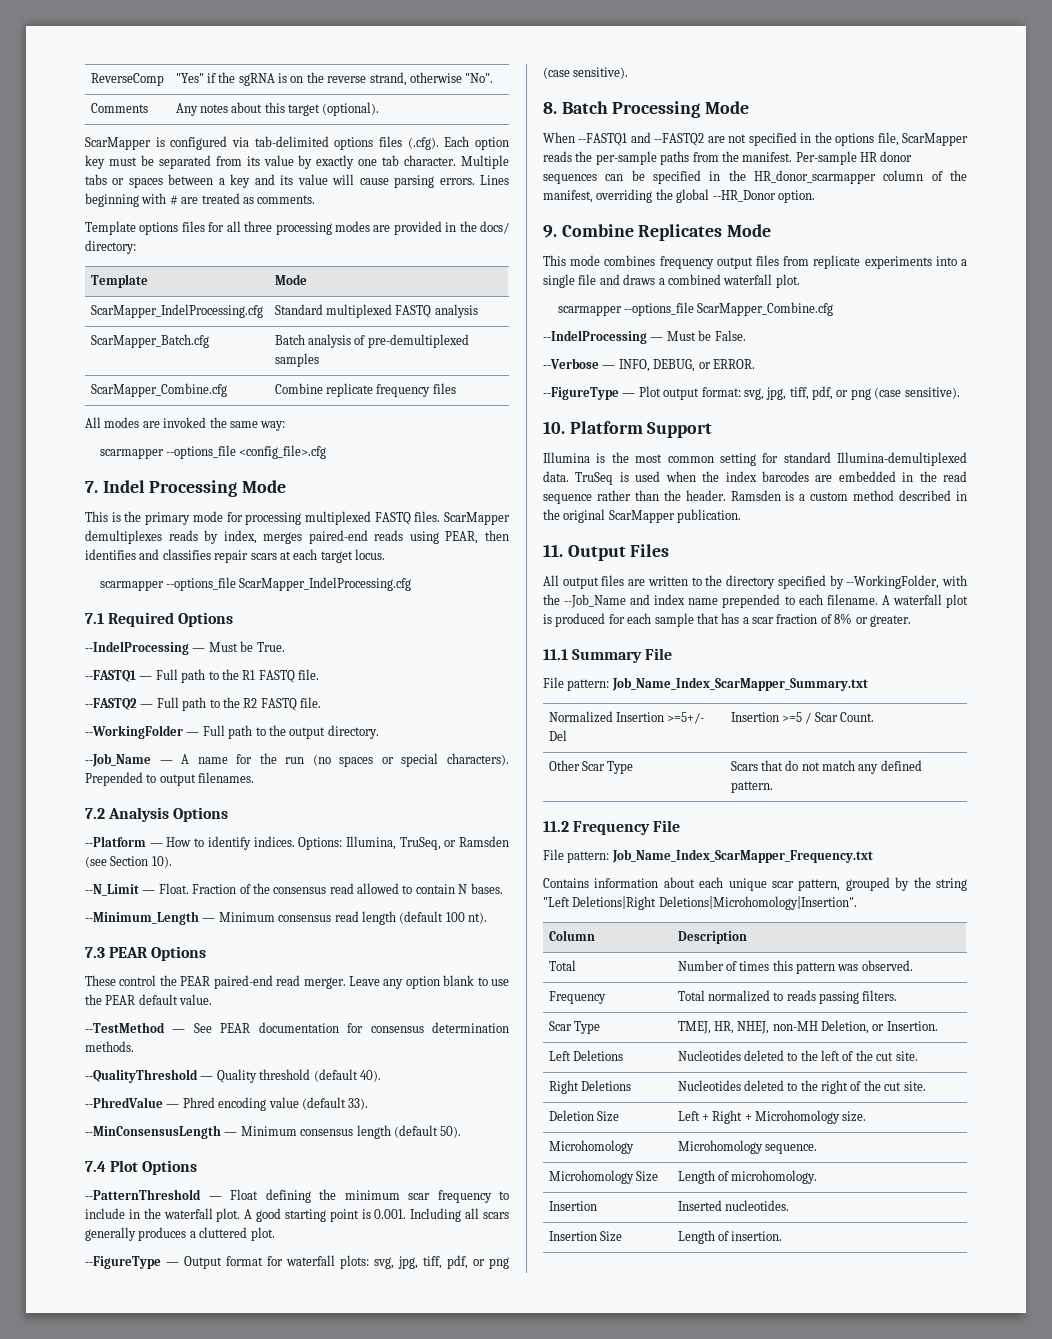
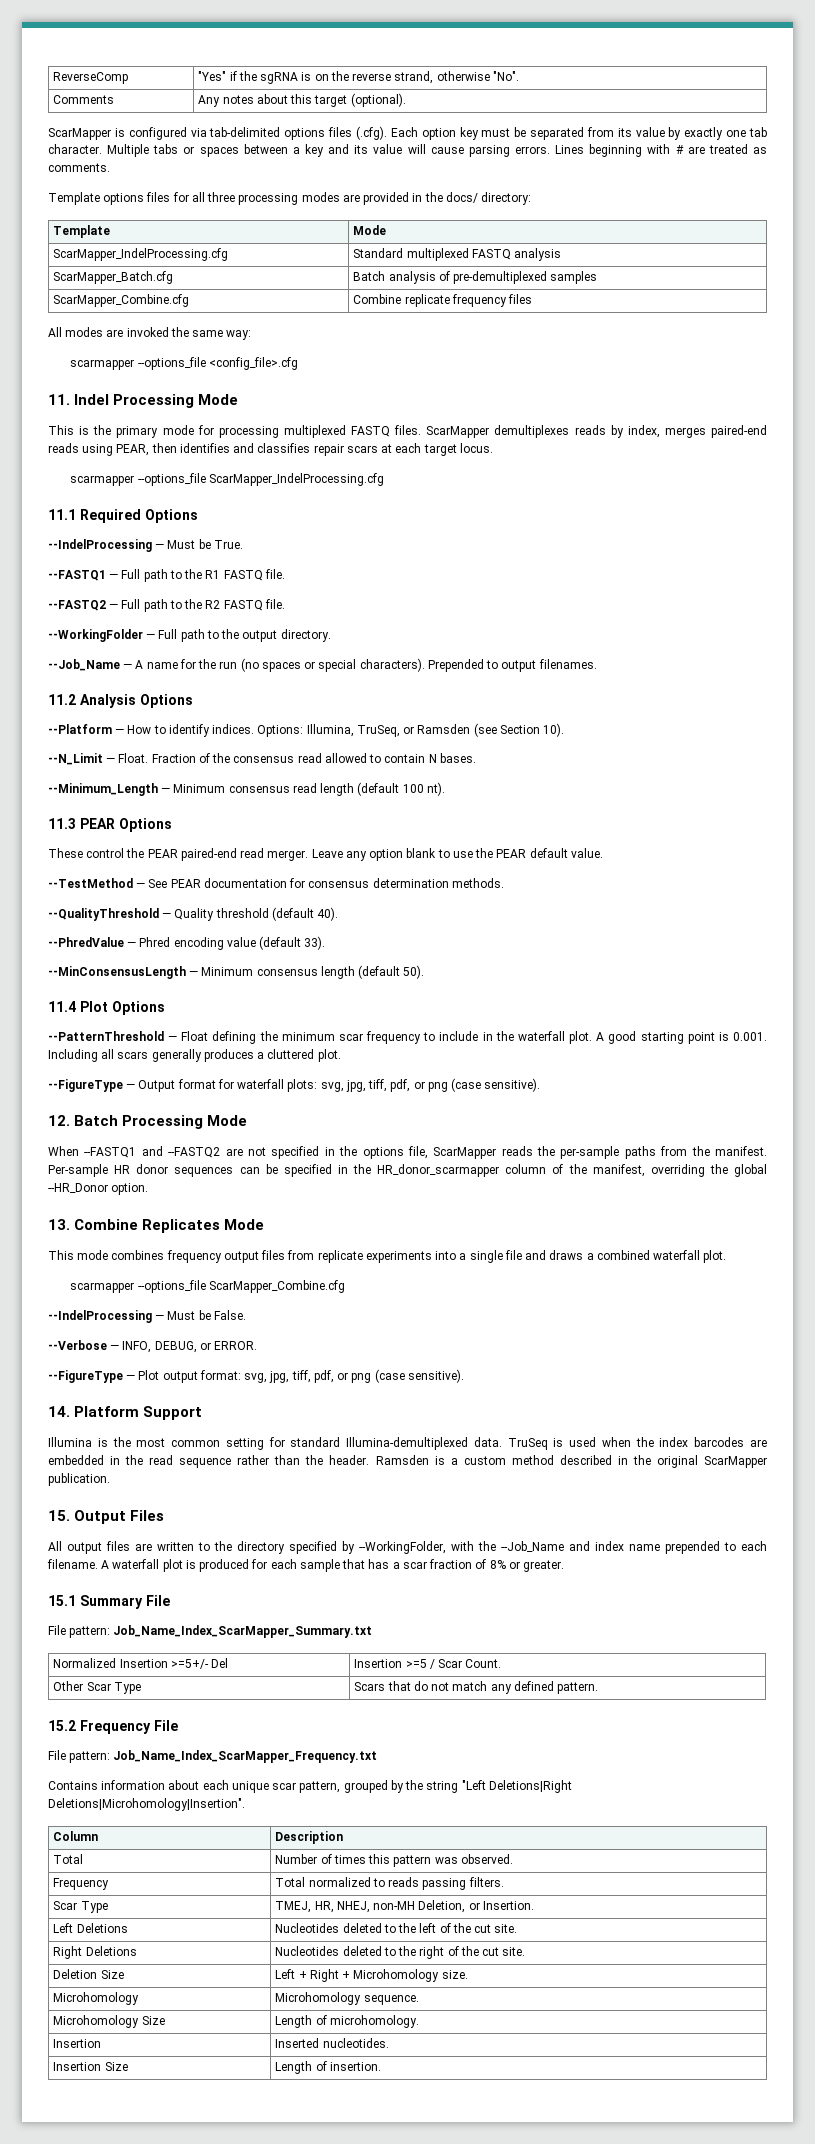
- 7. Indel Processing Mode
+ 11. Indel Processing Mode
- 7.1 Required Options
+ 11.1 Required Options
- 7.2 Analysis Options
+ 11.2 Analysis Options
- 7.3 PEAR Options
+ 11.3 PEAR Options
- 7.4 Plot Options
+ 11.4 Plot Options
- 8. Batch Processing Mode
+ 12. Batch Processing Mode
- 9. Combine Replicates Mode
+ 13. Combine Replicates Mode
- 10. Platform Support
+ 14. Platform Support
- 11. Output Files
+ 15. Output Files
- 11.1 Summary File
+ 15.1 Summary File
- 11.2 Frequency File
+ 15.2 Frequency File

